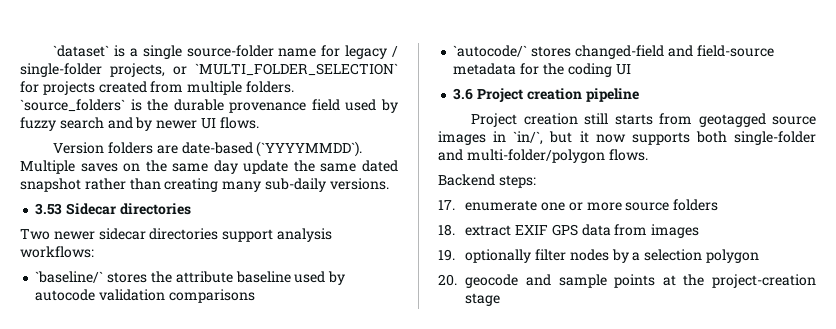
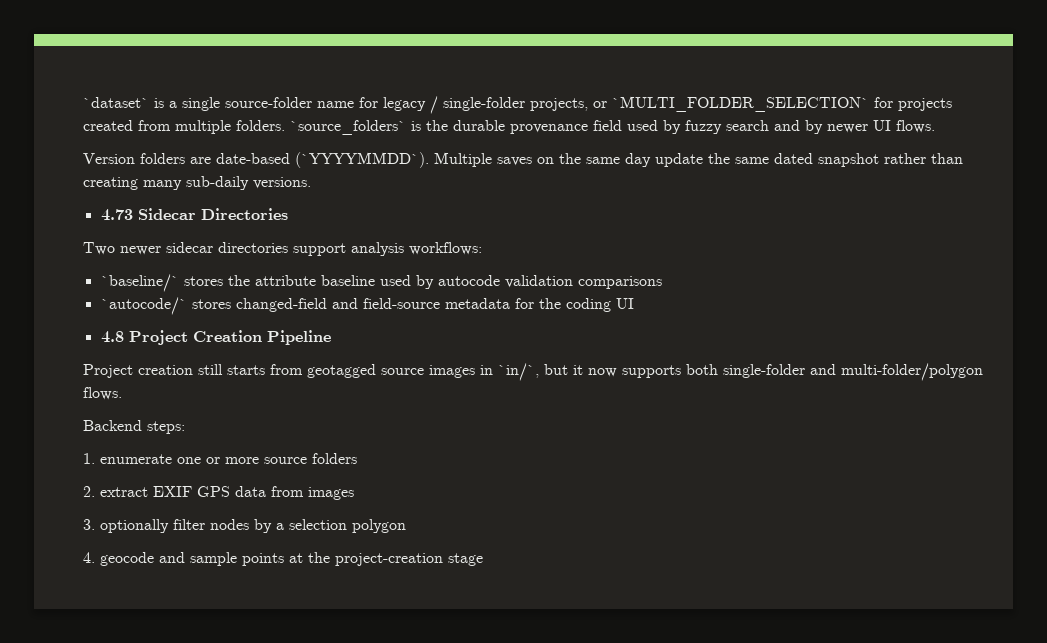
- 3.53 Sidecar directories
+ 4.73 Sidecar Directories
- 3.6 Project creation pipeline
+ 4.8 Project Creation Pipeline
- 17. enumerate one or more source folders
+ 1. enumerate one or more source folders
- 18. extract EXIF GPS data from images
+ 2. extract EXIF GPS data from images
- 19. optionally filter nodes by a selection polygon
+ 3. optionally filter nodes by a selection polygon
- 20. geocode and sample points at the project-creation stage
+ 4. geocode and sample points at the project-creation stage

